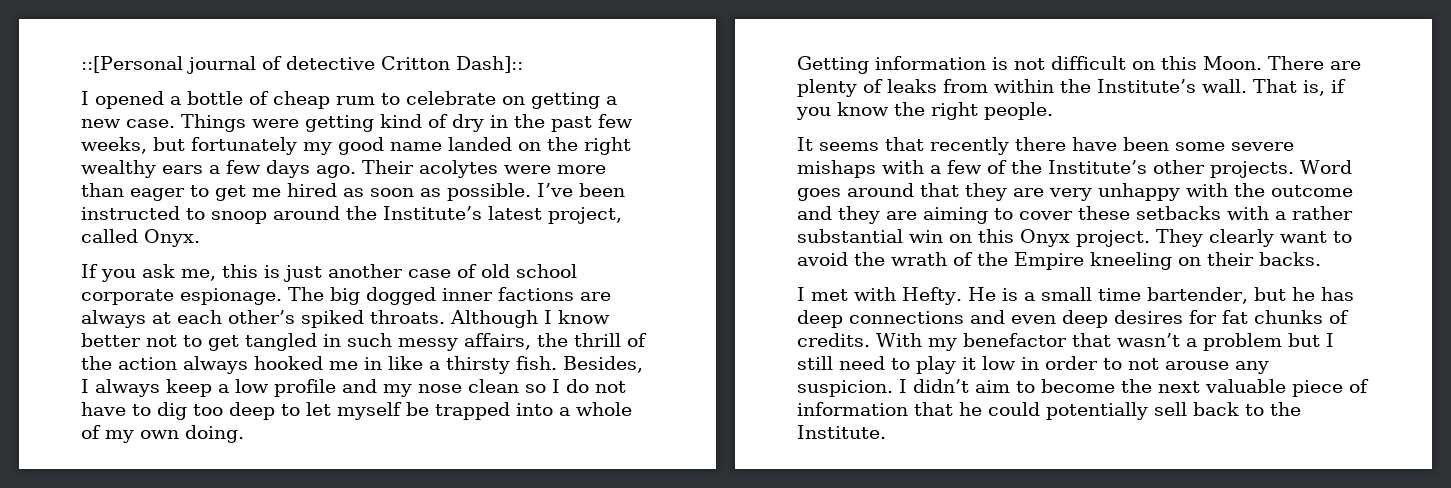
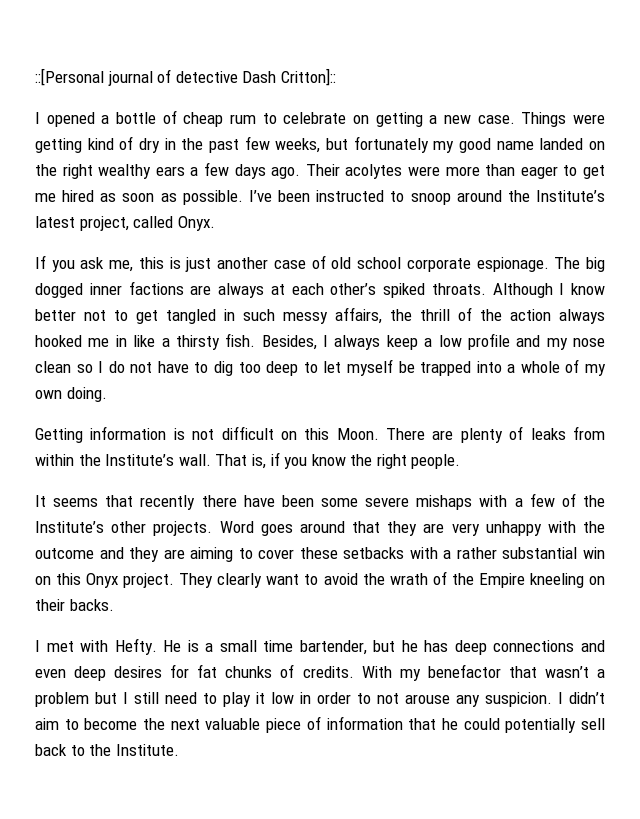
- ::[Personal journal of detective Critton Dash]::
+ ::[Personal journal of detective Dash Critton]::

